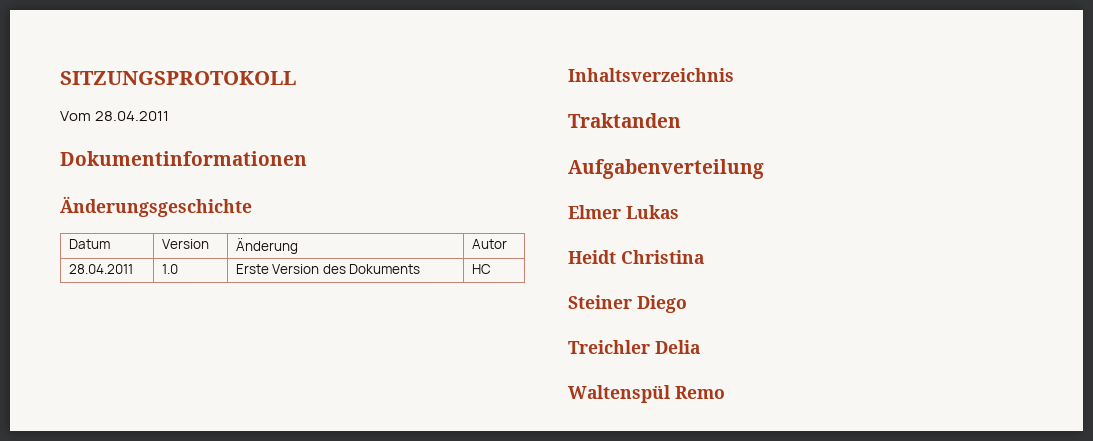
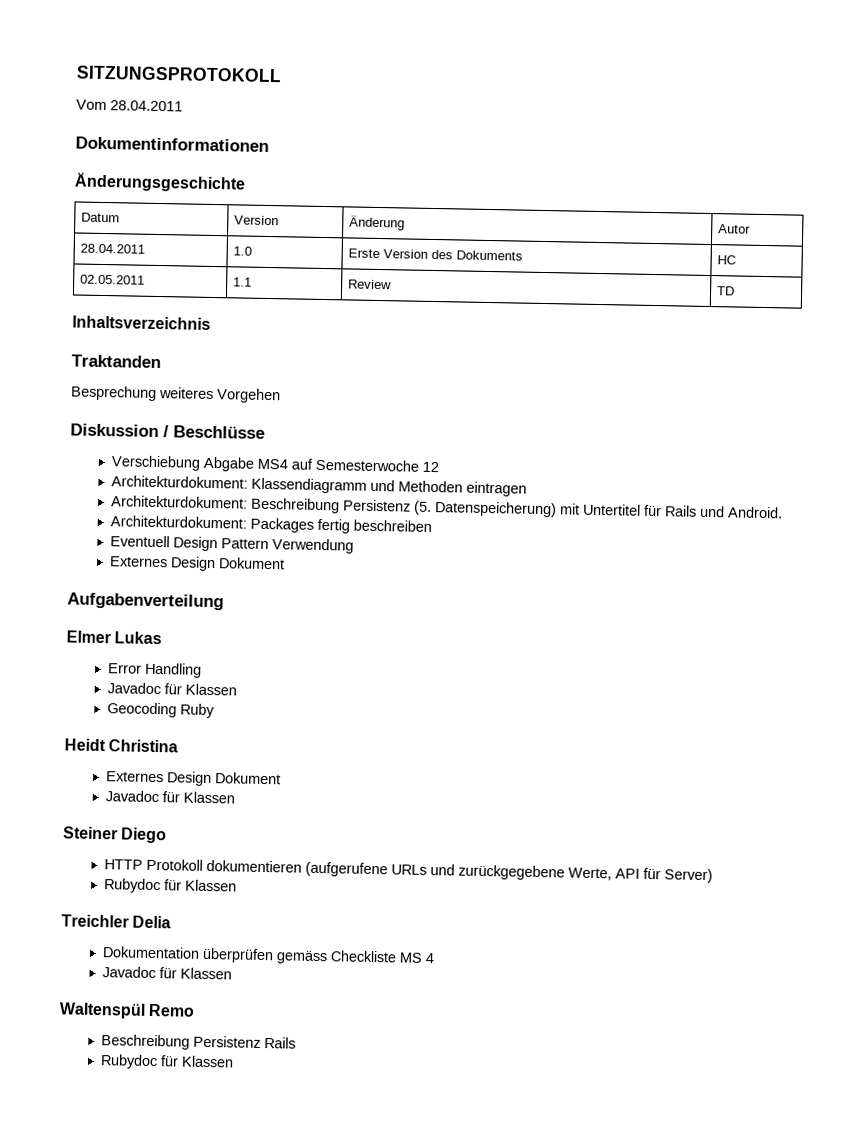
+ 02.05.2011 | 1.1 | Review | TD
  Inhaltsverzeichnis
  Traktanden
+ Besprechung weiteres Vorgehen
+ Diskussion / Beschlüsse
+ Verschiebung Abgabe MS4 auf Semesterwoche 12
+ Architekturdokument: Klassendiagramm und Methoden eintragen
+ Architekturdokument: Beschreibung Persistenz (5. Datenspeicherung) mit Untertitel für Rails und Android.
+ Architekturdokument: Packages fertig beschreiben
+ Eventuell Design Pattern Verwendung
+ Externes Design Dokument
  Aufgabenverteilung
  Elmer Lukas
+ Error Handling
+ Javadoc für Klassen
+ Geocoding Ruby
  Heidt Christina
+ Externes Design Dokument
+ Javadoc für Klassen
  Steiner Diego
+ HTTP Protokoll dokumentieren (aufgerufene URLs und zurückgegebene Werte, API für Server)
+ Rubydoc für Klassen
  Treichler Delia
+ Dokumentation überprüfen gemäss Checkliste MS 4
+ Javadoc für Klassen
  Waltenspül Remo
+ Beschreibung Persistenz Rails
+ Rubydoc für Klassen

